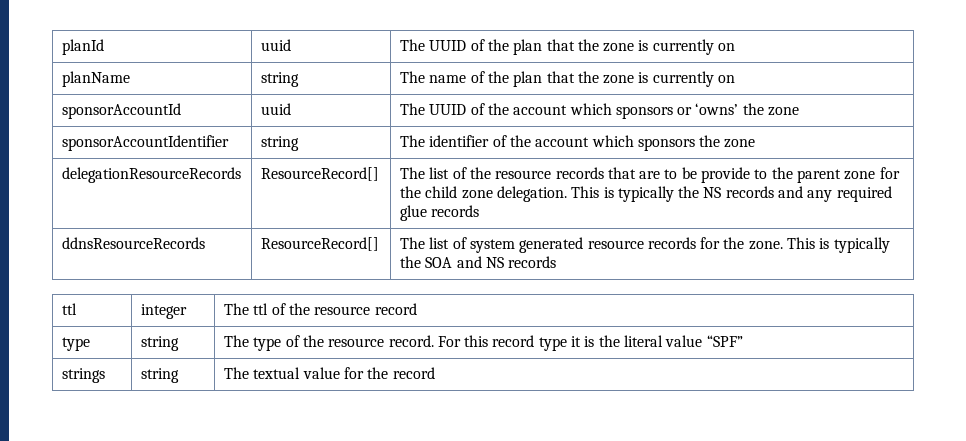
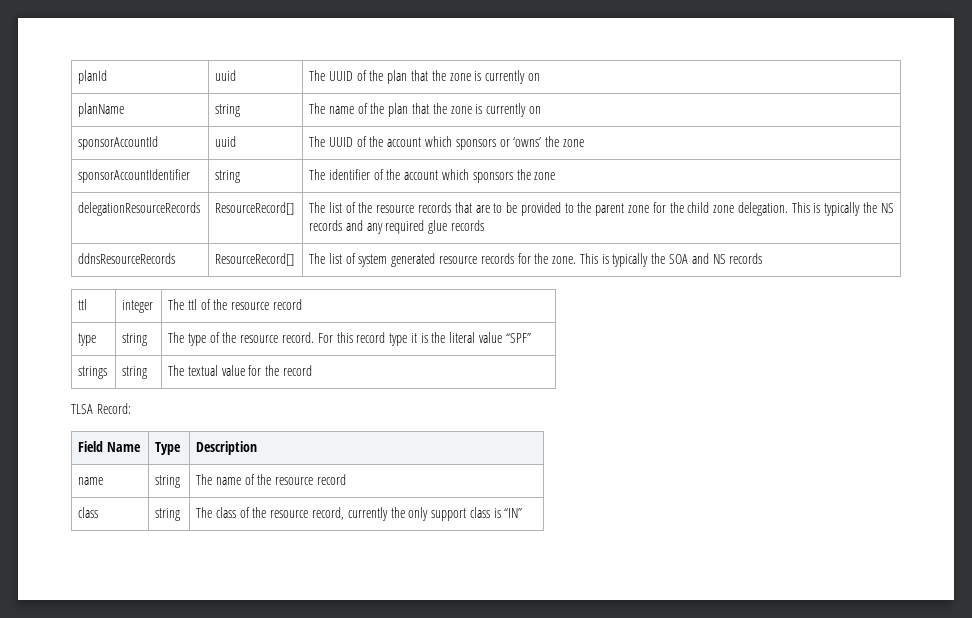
- delegationResourceRecords | ResourceRecord[] | The list of the resource records that are to be provide to the parent zone for the child zone delegation. This is typically the NS records and any required glue records
+ delegationResourceRecords | ResourceRecord[] | The list of the resource records that are to be provided to the parent zone for the child zone delegation. This is typically the NS records and any required glue records
+ TLSA Record:
+ Field Name | Type | Description
+ name | string | The name of the resource record
+ class | string | The class of the resource record, currently the only support class is “IN”

